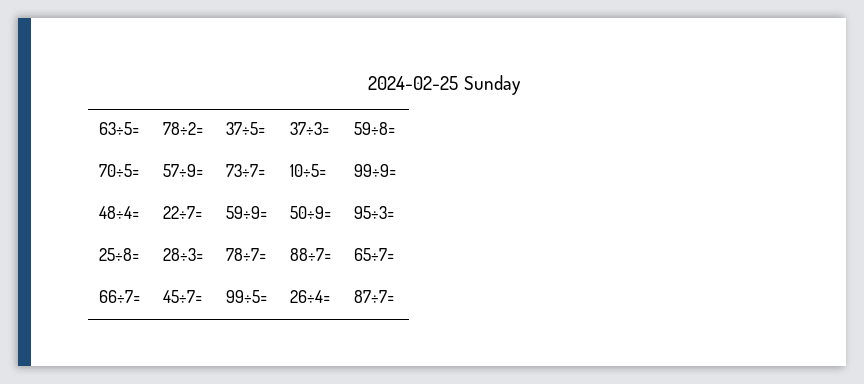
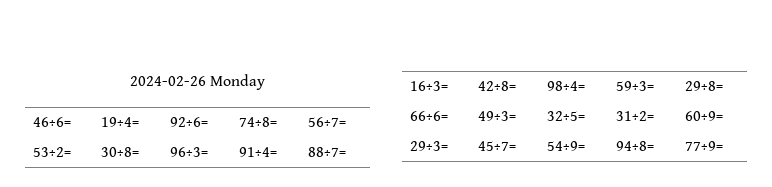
- 2024-02-25 Sunday
- 63÷5= | 78÷2= | 37÷5= | 37÷3= | 59÷8=
- 70÷5= | 57÷9= | 73÷7= | 10÷5= | 99÷9=
- 48÷4= | 22÷7= | 59÷9= | 50÷9= | 95÷3=
- 25÷8= | 28÷3= | 78÷7= | 88÷7= | 65÷7=
- 66÷7= | 45÷7= | 99÷5= | 26÷4= | 87÷7=
+ 2024-02-26 Monday
+ 46÷6= | 19÷4= | 92÷6= | 74÷8= | 56÷7=
+ 53÷2= | 30÷8= | 96÷3= | 91÷4= | 88÷7=
+ 16÷3= | 42÷8= | 98÷4= | 59÷3= | 29÷8=
+ 66÷6= | 49÷3= | 32÷5= | 31÷2= | 60÷9=
+ 29÷3= | 45÷7= | 54÷9= | 94÷8= | 77÷9=

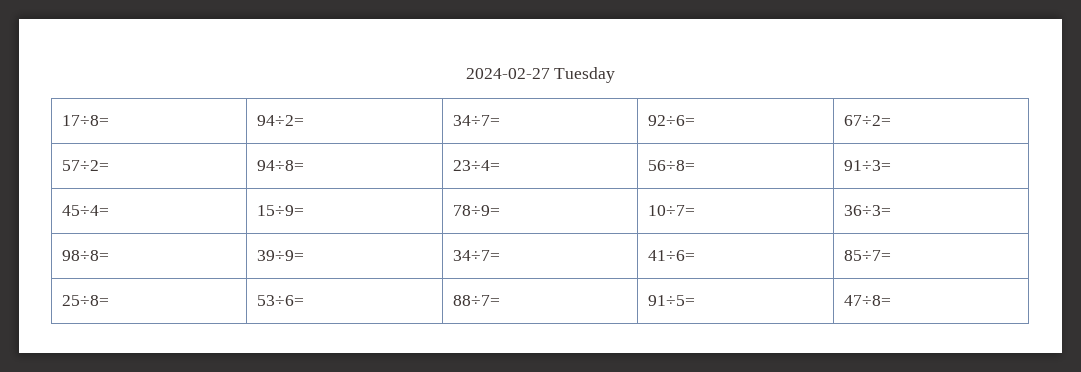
- 2024-02-26 Monday
- 46÷6= | 19÷4= | 92÷6= | 74÷8= | 56÷7=
- 53÷2= | 30÷8= | 96÷3= | 91÷4= | 88÷7=
- 16÷3= | 42÷8= | 98÷4= | 59÷3= | 29÷8=
- 66÷6= | 49÷3= | 32÷5= | 31÷2= | 60÷9=
- 29÷3= | 45÷7= | 54÷9= | 94÷8= | 77÷9=
+ 2024-02-27 Tuesday
+ 17÷8= | 94÷2= | 34÷7= | 92÷6= | 67÷2=
+ 57÷2= | 94÷8= | 23÷4= | 56÷8= | 91÷3=
+ 45÷4= | 15÷9= | 78÷9= | 10÷7= | 36÷3=
+ 98÷8= | 39÷9= | 34÷7= | 41÷6= | 85÷7=
+ 25÷8= | 53÷6= | 88÷7= | 91÷5= | 47÷8=

